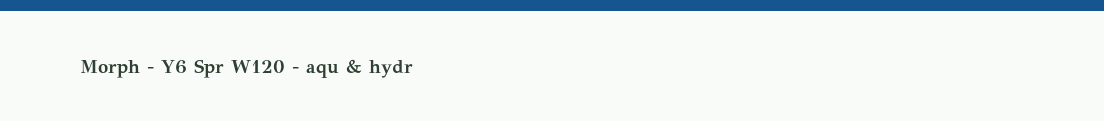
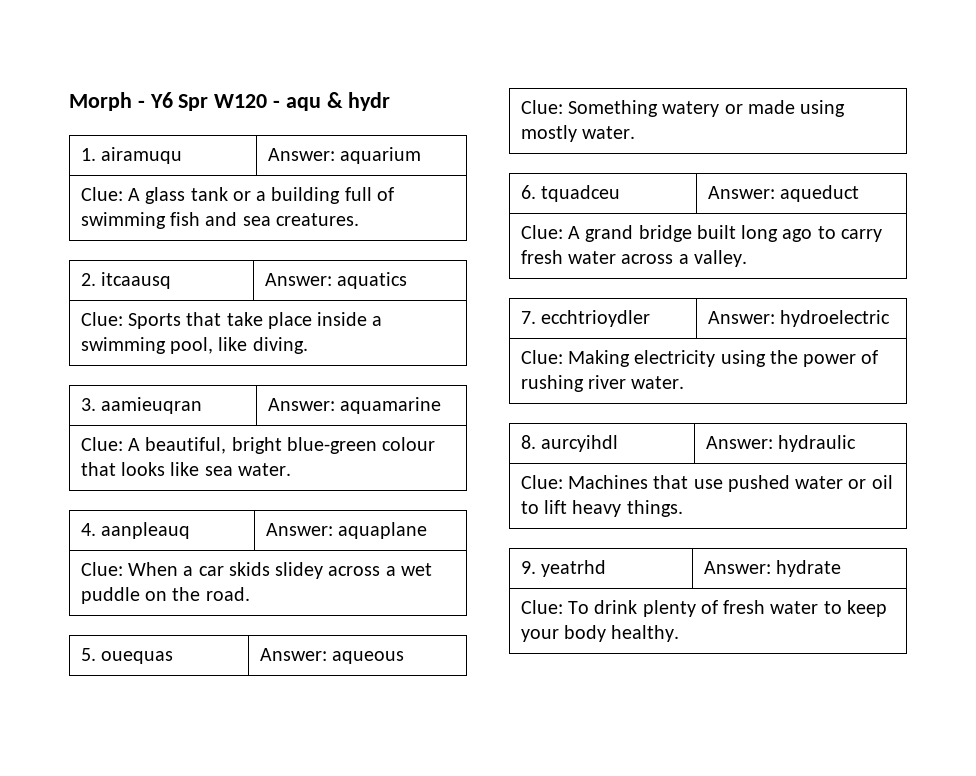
+ 1. airamuqu | Answer: aquarium
+ Clue: A glass tank or a building full of swimming fish and sea creatures.
+ 2. itcaausq | Answer: aquatics
+ Clue: Sports that take place inside a swimming pool, like diving.
+ 3. aamieuqran | Answer: aquamarine
+ Clue: A beautiful, bright blue-green colour that looks like sea water.
+ 4. aanpleauq | Answer: aquaplane
+ Clue: When a car skids slidey across a wet puddle on the road.
+ 5. ouequas | Answer: aqueous
+ Clue: Something watery or made using mostly water.
+ 6. tquadceu | Answer: aqueduct
+ Clue: A grand bridge built long ago to carry fresh water across a valley.
+ 7. ecchtrioydler | Answer: hydroelectric
+ Clue: Making electricity using the power of rushing river water.
+ 8. aurcyihdl | Answer: hydraulic
+ Clue: Machines that use pushed water or oil to lift heavy things.
+ 9. yeatrhd | Answer: hydrate
+ Clue: To drink plenty of fresh water to keep your body healthy.

